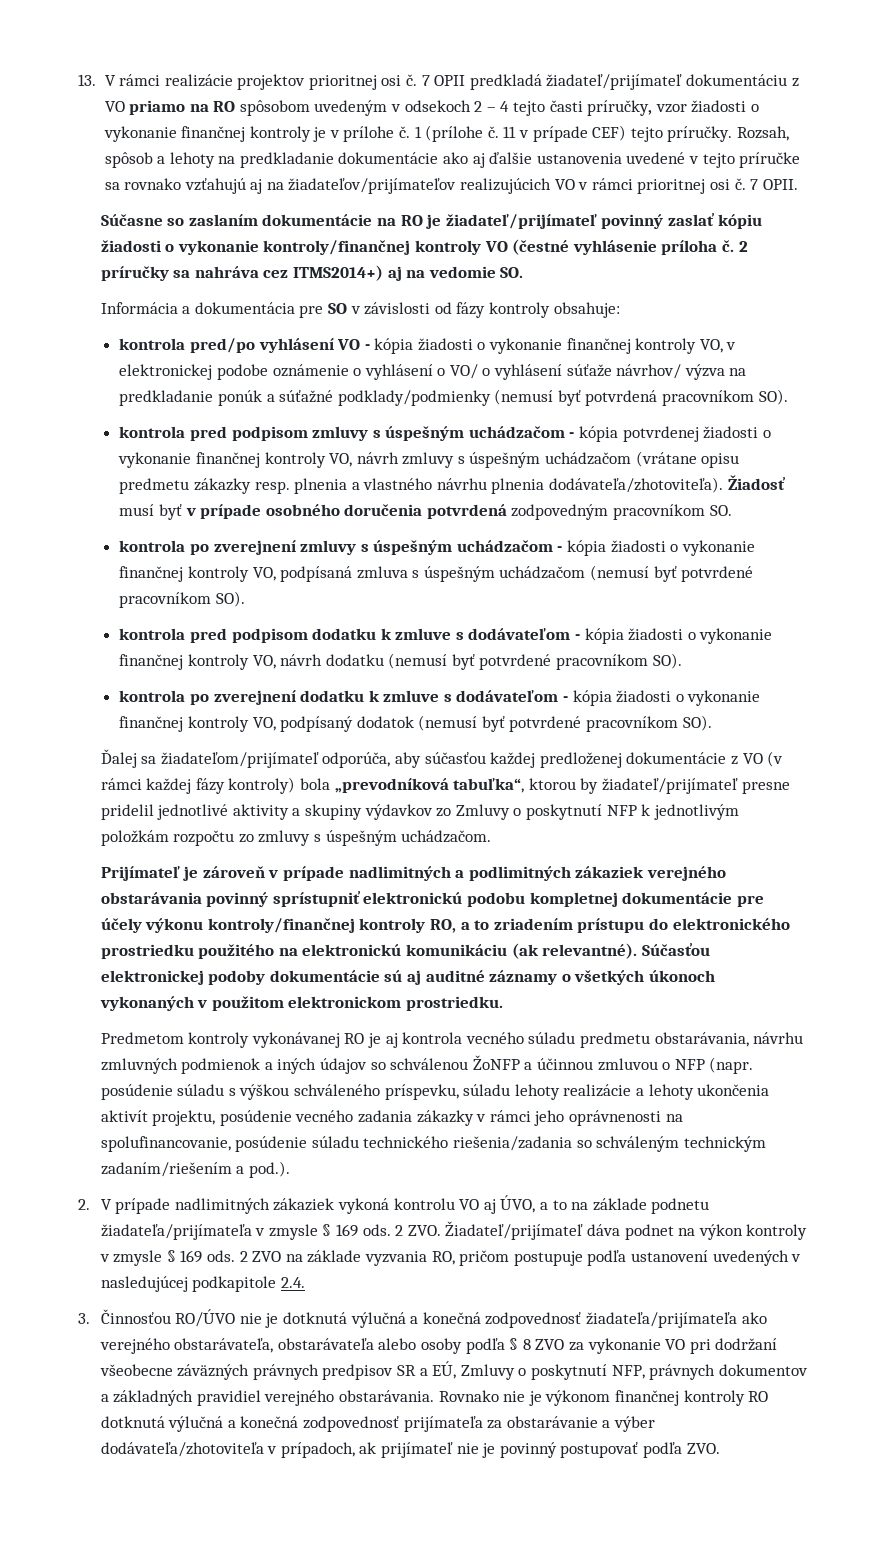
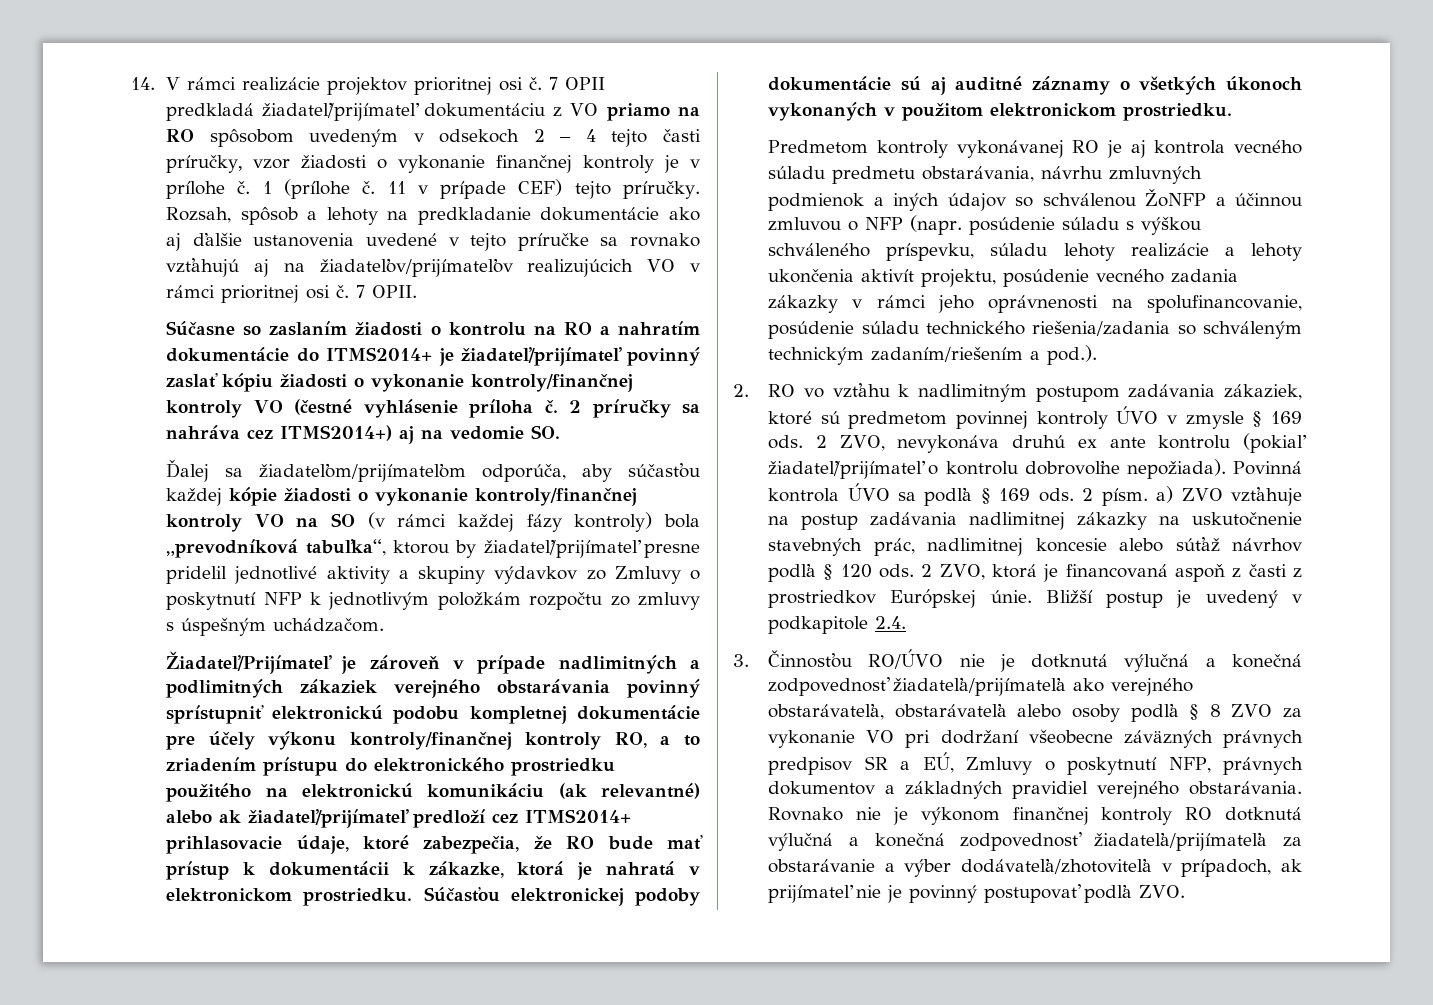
- 13. V rámci realizácie projektov prioritnej osi č.
+ 14. V rámci realizácie projektov prioritnej osi č.
- Súčasne so zaslaním dokumentácie na RO je žiadateľ/prijímateľ povinný zaslať kópiu žiadosti o vykonanie kontroly/finančnej kontroly VO (čestné vyhlásenie príloha č.
+ Súčasne so zaslaním žiadosti o kontrolu na RO a nahratím dokumentácie do ITMS2014+ je žiadateľ/prijímateľ povinný zaslať kópiu žiadosti o vykonanie kontroly/finančnej kontroly VO (čestné vyhlásenie príloha č.
- Informácia a dokumentácia pre SO v závislosti od fázy kontroly obsahuje:
- kontrola pred/po vyhlásení VO - kópia žiadosti o vykonanie finančnej kontroly VO, v elektronickej podobe oznámenie o vyhlásení o VO/ o vyhlásení súťaže návrhov/ výzva na predkladanie ponúk a súťažné podklady/podmienky (nemusí byť potvrdená pracovníkom SO).
- kontrola pred podpisom zmluvy s úspešným uchádzačom - kópia potvrdenej žiadosti o vykonanie finančnej kontroly VO, návrh zmluvy s úspešným uchádzačom (vrátane opisu predmetu zákazky resp. plnenia a vlastného návrhu plnenia dodávateľa/zhotoviteľa). Žiadosť musí byť v prípade osobného doručenia potvrdená zodpovedným pracovníkom SO.
- kontrola po zverejnení zmluvy s úspešným uchádzačom - kópia žiadosti o vykonanie finančnej kontroly VO, podpísaná zmluva s úspešným uchádzačom (nemusí byť potvrdené pracovníkom SO).
- kontrola pred podpisom dodatku k zmluve s dodávateľom - kópia žiadosti o vykonanie finančnej kontroly VO, návrh dodatku (nemusí byť potvrdené pracovníkom SO).
- kontrola po zverejnení dodatku k zmluve s dodávateľom - kópia žiadosti o vykonanie finančnej kontroly VO, podpísaný dodatok (nemusí byť potvrdené pracovníkom SO).
- Ďalej sa žiadateľom/prijímateľ odporúča, aby súčasťou každej predloženej dokumentácie z VO (v rámci každej fázy kontroly) bola „prevodníková tabuľka“, ktorou by žiadateľ/prijímateľ presne pridelil jednotlivé aktivity a skupiny výdavkov zo Zmluvy o poskytnutí NFP k jednotlivým položkám rozpočtu zo zmluvy s úspešným uchádzačom.
+ Ďalej sa žiadateľom/prijímateľom odporúča, aby súčasťou každej kópie žiadosti o vykonanie kontroly/finančnej kontroly VO na SO (v rámci každej fázy kontroly) bola „prevodníková tabuľka“, ktorou by žiadateľ/prijímateľ presne pridelil jednotlivé aktivity a skupiny výdavkov zo Zmluvy o poskytnutí NFP k jednotlivým položkám rozpočtu zo zmluvy s úspešným uchádzačom.
- Prijímateľ je zároveň v prípade nadlimitných a podlimitných zákaziek verejného obstarávania povinný sprístupniť elektronickú podobu kompletnej dokumentácie pre účely výkonu kontroly/finančnej kontroly RO, a to zriadením prístupu do elektronického prostriedku použitého na elektronickú komunikáciu (ak relevantné).
+ Žiadateľ/Prijímateľ je zároveň v prípade nadlimitných a podlimitných zákaziek verejného obstarávania povinný sprístupniť elektronickú podobu kompletnej dokumentácie pre účely výkonu kontroly/finančnej kontroly RO, a to zriadením prístupu do elektronického prostriedku použitého na elektronickú komunikáciu (ak relevantné) alebo ak žiadateľ/prijímateľ predloží cez ITMS2014+ prihlasovacie údaje, ktoré zabezpečia, že RO bude mať prístup k dokumentácii k zákazke, ktorá je nahratá v elektronickom prostriedku.
- 2. V prípade nadlimitných zákaziek vykoná kontrolu VO aj ÚVO, a to na základe podnetu žiadateľa/prijímateľa v zmysle § 169 ods. 2 ZVO. Žiadateľ/prijímateľ dáva podnet na výkon kontroly v zmysle § 169 ods. 2 ZVO na základe vyzvania RO, pričom postupuje podľa ustanovení uvedených v nasledujúcej podkapitole 2.4.
+ 2. RO vo vzťahu k nadlimitným postupom zadávania zákaziek, ktoré sú predmetom povinnej kontroly ÚVO v zmysle § 169 ods. 2 ZVO, nevykonáva druhú ex ante kontrolu (pokiaľ žiadateľ/prijímateľ o kontrolu dobrovoľne nepožiada). Povinná kontrola ÚVO sa podľa § 169 ods. 2 písm. a) ZVO vzťahuje na postup zadávania nadlimitnej zákazky na uskutočnenie stavebných prác, nadlimitnej koncesie alebo súťaž návrhov podľa § 120 ods. 2 ZVO, ktorá je financovaná aspoň z časti z prostriedkov Európskej únie. Bližší postup je uvedený v podkapitole 2.4.
- Rovnako nie je výkonom finančnej kontroly RO dotknutá výlučná a konečná zodpovednosť prijímateľa za obstarávanie a výber dodávateľa/zhotoviteľa v prípadoch, ak prijímateľ nie je povinný postupovať podľa ZVO.
+ Rovnako nie je výkonom finančnej kontroly RO dotknutá výlučná a konečná zodpovednosť žiadateľa/prijímateľa za obstarávanie a výber dodávateľa/zhotoviteľa v prípadoch, ak prijímateľ nie je povinný postupovať podľa ZVO.

